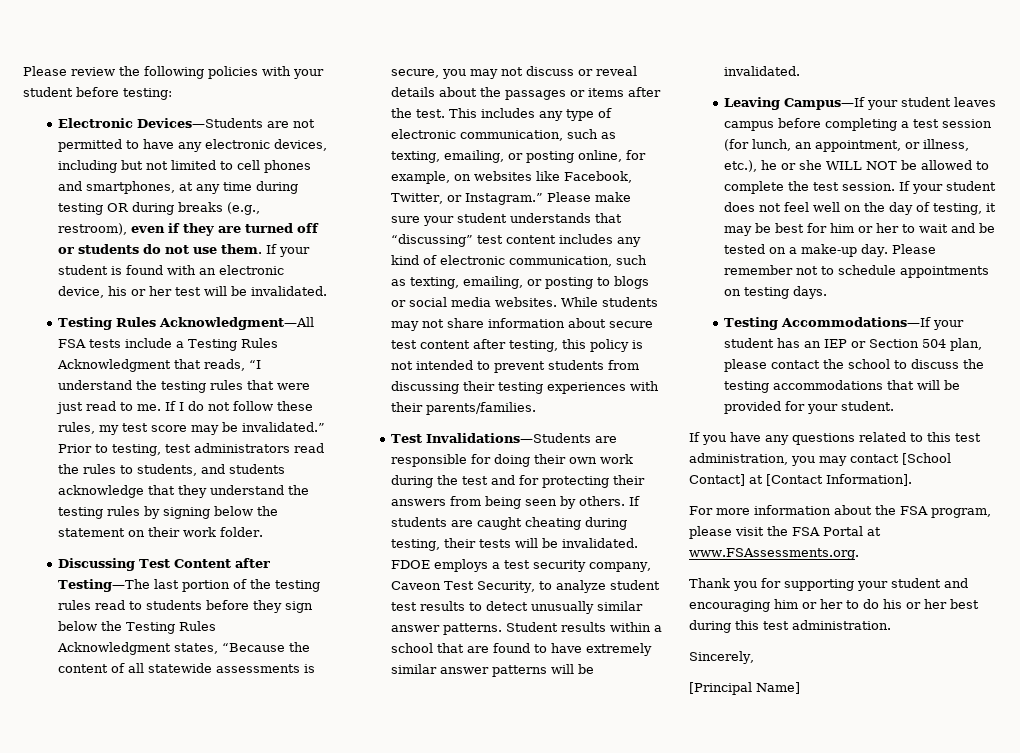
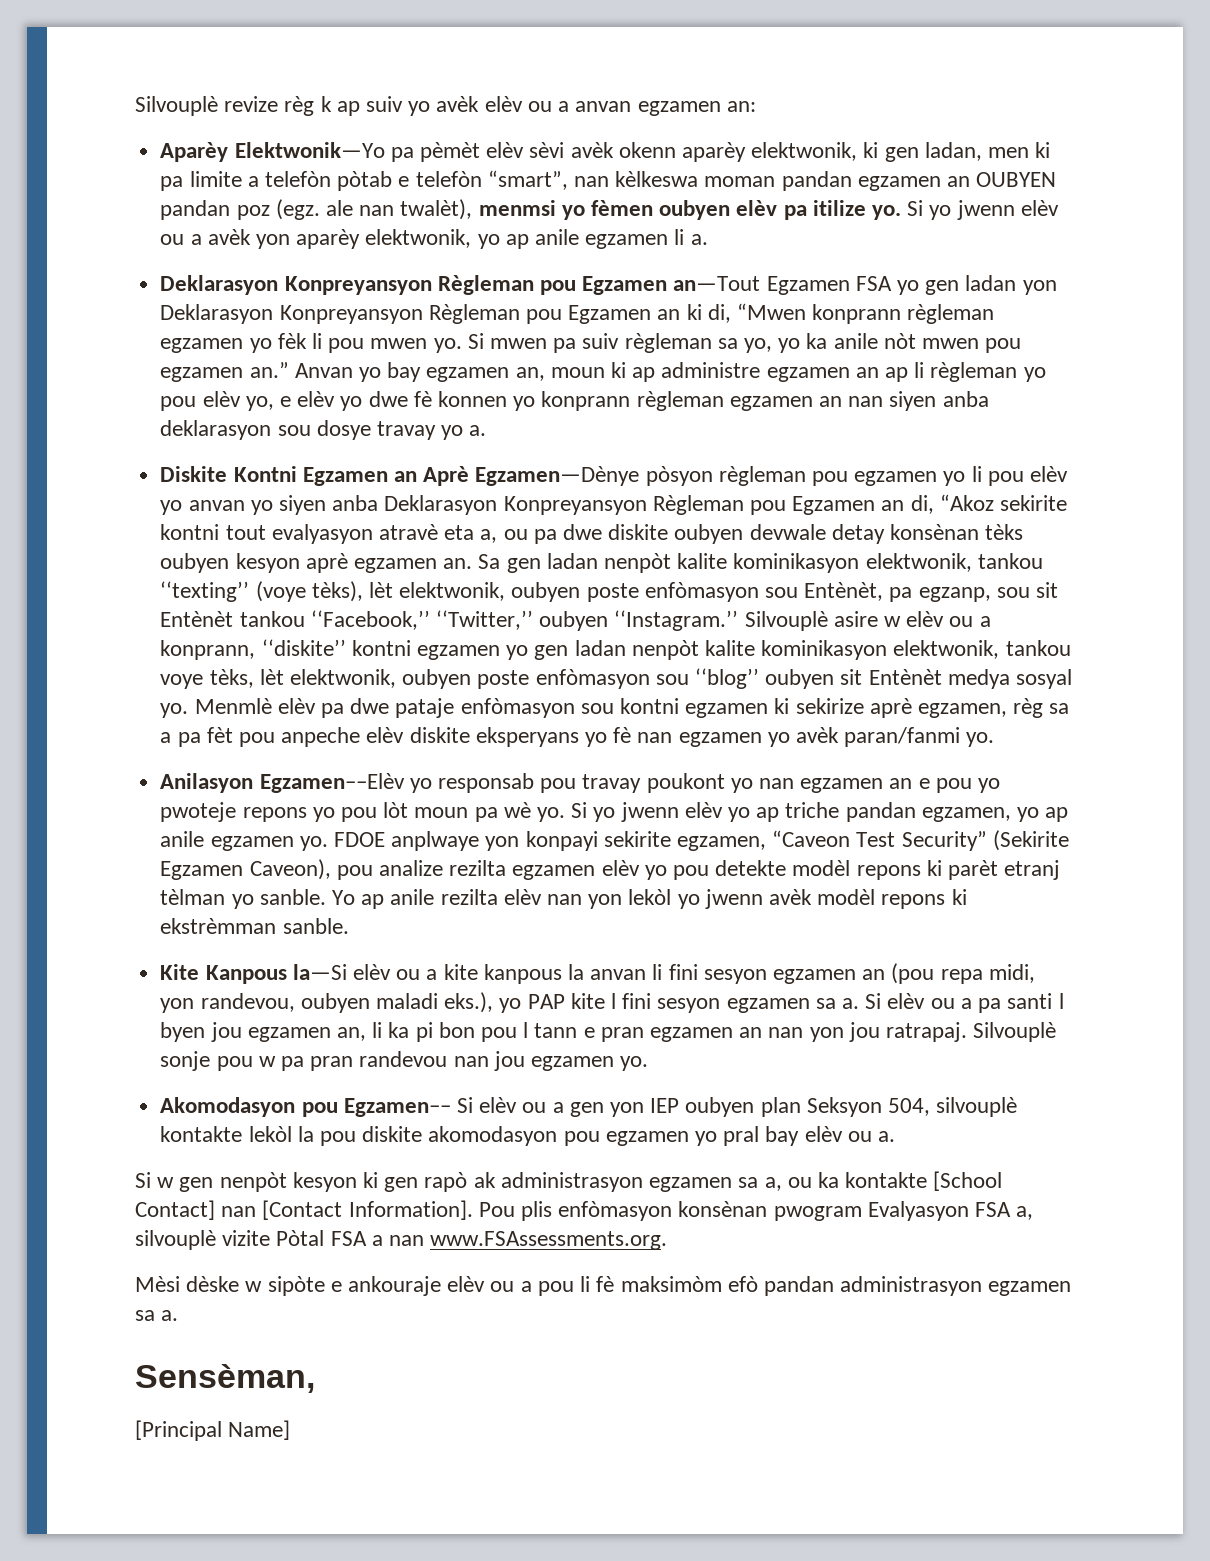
- Please review the following policies with your student before testing:
- Electronic Devices—Students are not permitted to have any electronic devices, including but not limited to cell phones and smartphones, at any time during testing OR during breaks (e.g., restroom), even if they are turned off or students do not use them. If your student is found with an electronic device, his or her test will be invalidated.
- Testing Rules Acknowledgment—All FSA tests include a Testing Rules Acknowledgment that reads, “I understand the testing rules that were just read to me. If I do not follow these rules, my test score may be invalidated.” Prior to testing, test administrators read the rules to students, and students acknowledge that they understand the testing rules by signing below the statement on their work folder.
- Discussing Test Content after Testing—The last portion of the testing rules read to students before they sign below the Testing Rules Acknowledgment states, “Because the content of all statewide assessments is secure, you may not discuss or reveal details about the passages or items after the test. This includes any type of electronic communication, such as texting, emailing, or posting online, for example, on websites like Facebook, Twitter, or Instagram.” Please make sure your student understands that “discussing” test content includes any kind of electronic communication, such as texting, emailing, or posting to blogs or social media websites. While students may not share information about secure test content after testing, this policy is not intended to prevent students from discussing their testing experiences with their parents/families.
- Test Invalidations—Students are responsible for doing their own work during the test and for protecting their answers from being seen by others. If students are caught cheating during testing, their tests will be invalidated. FDOE employs a test security company, Caveon Test Security, to analyze student test results to detect unusually similar answer patterns. Student results within a school that are found to have extremely similar answer patterns will be invalidated.
- Leaving Campus—If your student leaves campus before completing a test session (for lunch, an appointment, or illness, etc.), he or she WILL NOT be allowed to complete the test session. If your student does not feel well on the day of testing, it may be best for him or her to wait and be tested on a make-up day. Please remember not to schedule appointments on testing days.
- Testing Accommodations—If your student has an IEP or Section 504 plan, please contact the school to discuss the testing accommodations that will be provided for your student.
- If you have any questions related to this test administration, you may contact [School Contact] at [Contact Information].
- For more information about the FSA program, please visit the FSA Portal at www.FSAssessments.org.
- Thank you for supporting your student and encouraging him or her to do his or her best during this test administration.
- Sincerely,
+ Silvouplè revize règ k ap suiv yo avèk elèv ou a anvan egzamen an:
+ Aparèy Elektwonik—Yo pa pèmèt elèv sèvi avèk okenn aparèy elektwonik, ki gen ladan, men ki pa limite a telefòn pòtab e telefòn “smart”, nan kèlkeswa moman pandan egzamen an OUBYEN pandan poz (egz. ale nan twalèt), menmsi yo fèmen oubyen elèv pa itilize yo. Si yo jwenn elèv ou a avèk yon aparèy elektwonik, yo ap anile egzamen li a.
+ Deklarasyon Konpreyansyon Règleman pou Egzamen an—Tout Egzamen FSA yo gen ladan yon Deklarasyon Konpreyansyon Règleman pou Egzamen an ki di, “Mwen konprann règleman egzamen yo fèk li pou mwen yo. Si mwen pa suiv règleman sa yo, yo ka anile nòt mwen pou egzamen an.” Anvan yo bay egzamen an, moun ki ap administre egzamen an ap li règleman yo pou elèv yo, e elèv yo dwe fè konnen yo konprann règleman egzamen an nan siyen anba deklarasyon sou dosye travay yo a.
+ Diskite Kontni Egzamen an Aprè Egzamen—Dènye pòsyon règleman pou egzamen yo li pou elèv yo anvan yo siyen anba Deklarasyon Konpreyansyon Règleman pou Egzamen an di, “Akoz sekirite kontni tout evalyasyon atravè eta a, ou pa dwe diskite oubyen devwale detay konsènan tèks oubyen kesyon aprè egzamen an. Sa gen ladan nenpòt kalite kominikasyon elektwonik, tankou ‘‘texting’’ (voye tèks), lèt elektwonik, oubyen poste enfòmasyon sou Entènèt, pa egzanp, sou sit Entènèt tankou ‘‘Facebook,’’ ‘‘Twitter,’’ oubyen ‘‘Instagram.’’ Silvouplè asire w elèv ou a konprann, ‘‘diskite’’ kontni egzamen yo gen ladan nenpòt kalite kominikasyon elektwonik, tankou voye tèks, lèt elektwonik, oubyen poste enfòmasyon sou ‘‘blog’’ oubyen sit Entènèt medya sosyal yo. Menmlè elèv pa dwe pataje enfòmasyon sou kontni egzamen ki sekirize aprè egzamen, règ sa a pa fèt pou anpeche elèv diskite eksperyans yo fè nan egzamen yo avèk paran/fanmi yo.
+ Anilasyon Egzamen––Elèv yo responsab pou travay poukont yo nan egzamen an e pou yo pwoteje repons yo pou lòt moun pa wè yo. Si yo jwenn elèv yo ap triche pandan egzamen, yo ap anile egzamen yo. FDOE anplwaye yon konpayi sekirite egzamen, “Caveon Test Security” (Sekirite Egzamen Caveon), pou analize rezilta egzamen elèv yo pou detekte modèl repons ki parèt etranj tèlman yo sanble. Yo ap anile rezilta elèv nan yon lekòl yo jwenn avèk modèl repons ki ekstrèmman sanble.
+ Kite Kanpous la—Si elèv ou a kite kanpous la anvan li fini sesyon egzamen an (pou repa midi, yon randevou, oubyen maladi eks.), yo PAP kite l fini sesyon egzamen sa a. Si elèv ou a pa santi l byen jou egzamen an, li ka pi bon pou l tann e pran egzamen an nan yon jou ratrapaj. Silvouplè sonje pou w pa pran randevou nan jou egzamen yo.
+ Akomodasyon pou Egzamen–– Si elèv ou a gen yon IEP oubyen plan Seksyon 504, silvouplè kontakte lekòl la pou diskite akomodasyon pou egzamen yo pral bay elèv ou a.
+ Si w gen nenpòt kesyon ki gen rapò ak administrasyon egzamen sa a, ou ka kontakte [School Contact] nan [Contact Information]. Pou plis enfòmasyon konsènan pwogram Evalyasyon FSA a, silvouplè vizite Pòtal FSA a nan www.FSAssessments.org.
+ Mèsi dèske w sipòte e ankouraje elèv ou a pou li fè maksimòm efò pandan administrasyon egzamen sa a.
+ Sensèman,

